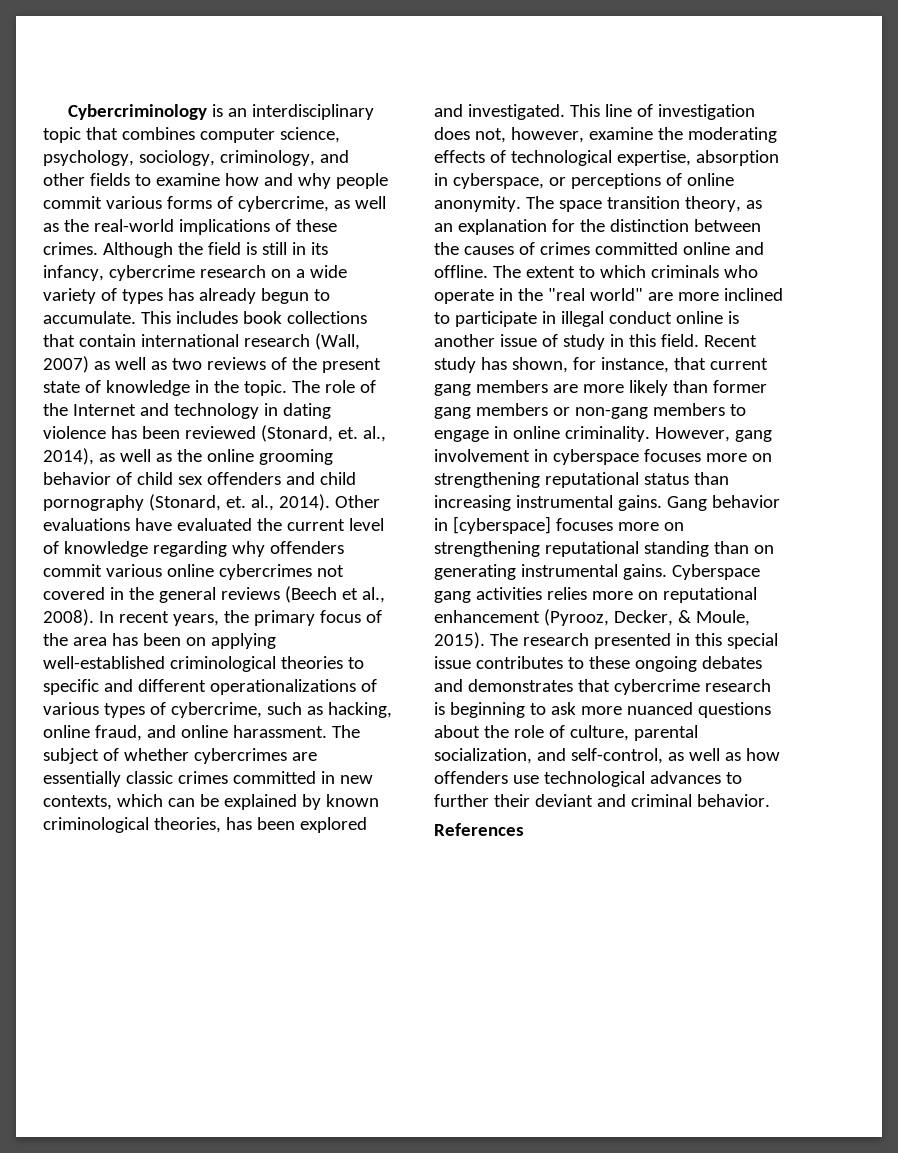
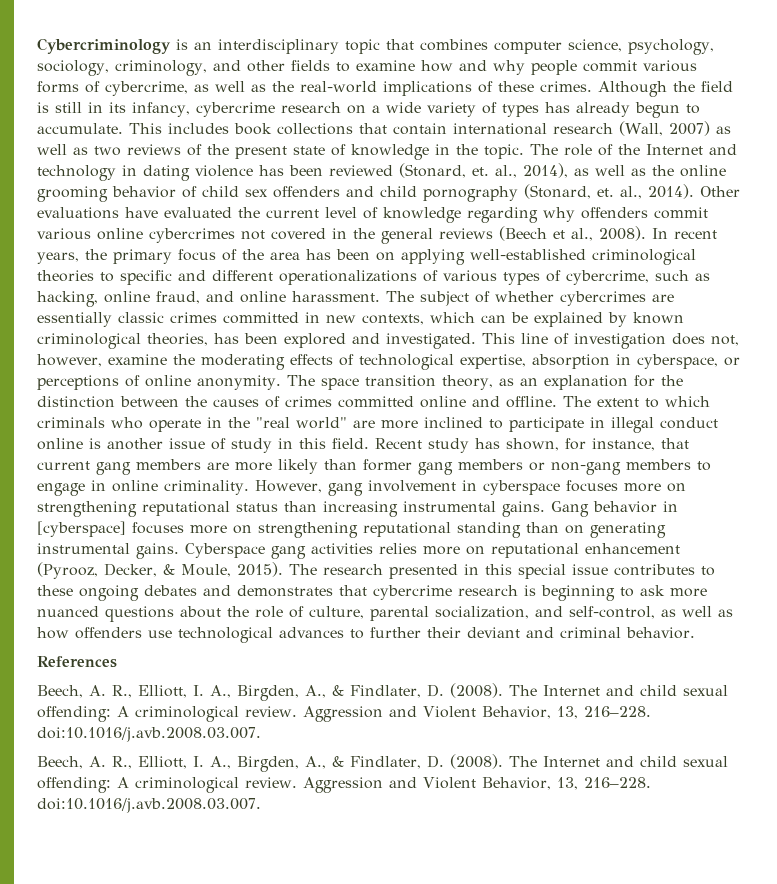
  References
+ Beech, A. R., Elliott, I. A., Birgden, A., & Findlater, D. (2008). The Internet and child sexual offending: A criminological review. Aggression and Violent Behavior, 13, 216–228. doi:10.1016/j.avb.2008.03.007.
+ Beech, A. R., Elliott, I. A., Birgden, A., & Findlater, D. (2008). The Internet and child sexual offending: A criminological review. Aggression and Violent Behavior, 13, 216–228. doi:10.1016/j.avb.2008.03.007.

